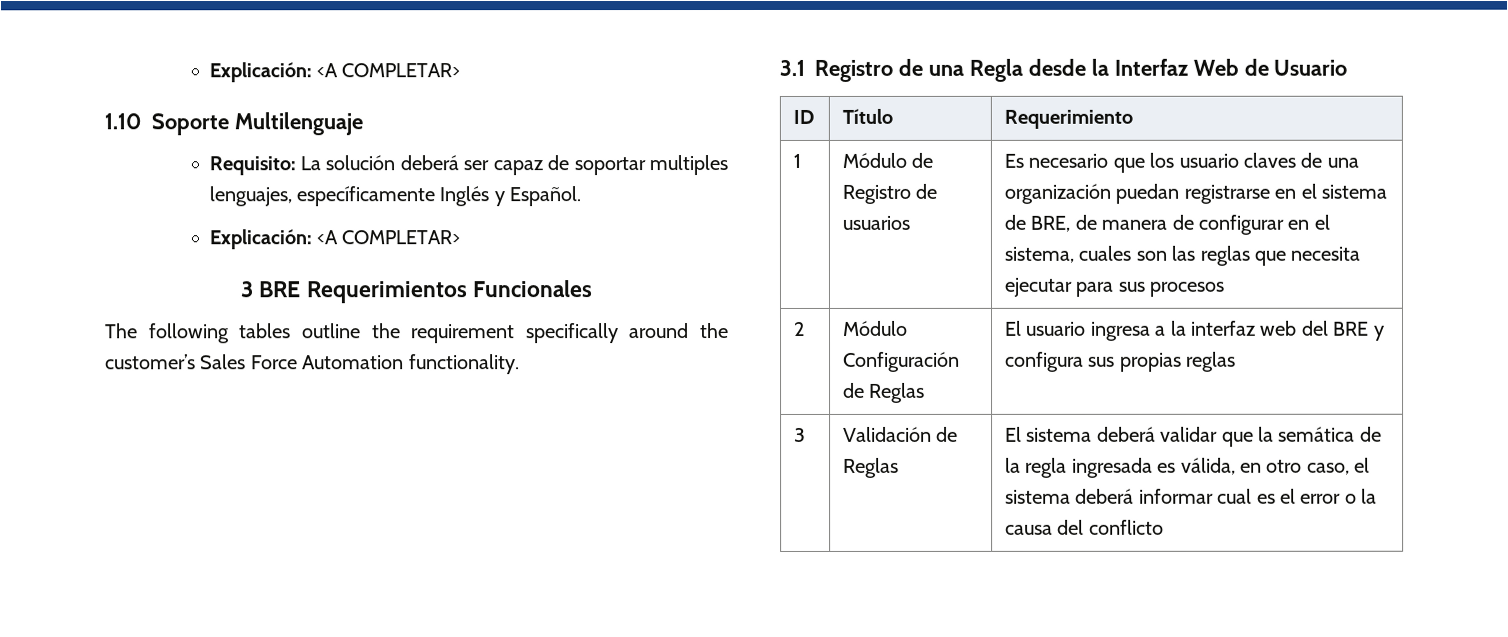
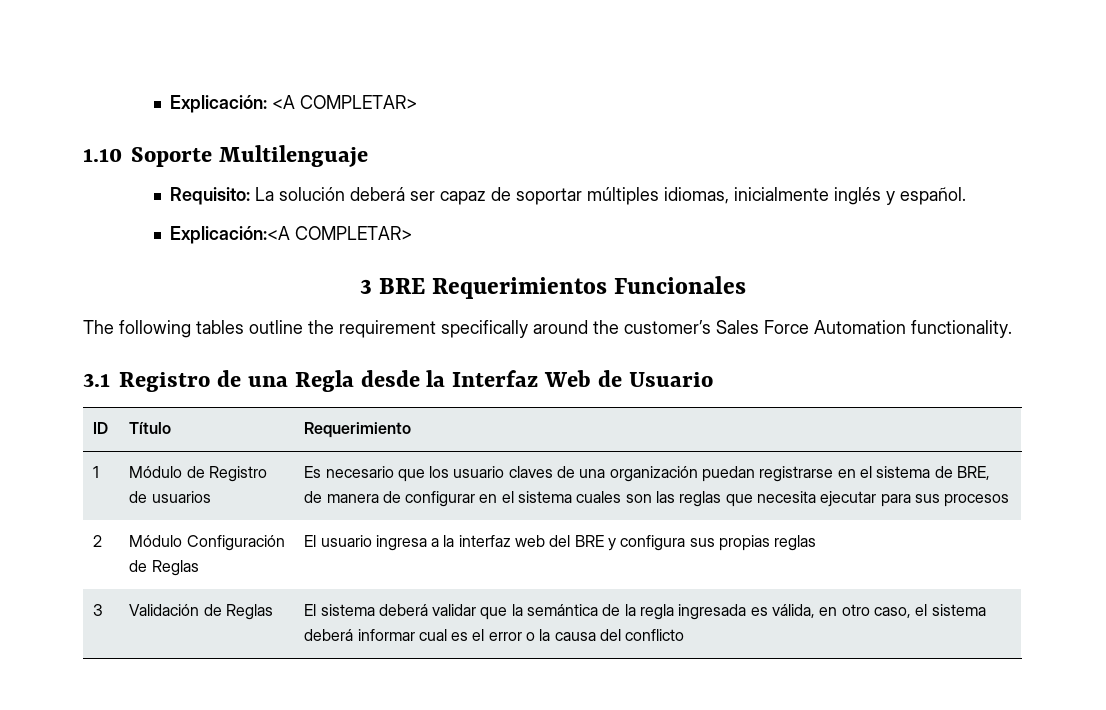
- Requisito: La solución deberá ser capaz de soportar multiples lenguajes, específicamente Inglés y Español.
- Explicación: <A COMPLETAR>
+ Requisito: La solución deberá ser capaz de soportar múltiples idiomas, inicialmente inglés y español.
+ Explicación:<A COMPLETAR>
- 1 | Módulo de Registro de usuarios | Es necesario que los usuario claves de una organización puedan registrarse en el sistema de BRE, de manera de configurar en el sistema, cuales son las reglas que necesita ejecutar para sus procesos
+ 1 | Módulo de Registro de usuarios | Es necesario que los usuario claves de una organización puedan registrarse en el sistema de BRE, de manera de configurar en el sistema cuales son las reglas que necesita ejecutar para sus procesos
- 3 | Validación de Reglas | El sistema deberá validar que la semática de la regla ingresada es válida, en otro caso, el sistema deberá informar cual es el error o la causa del conflicto
+ 3 | Validación de Reglas | El sistema deberá validar que la semántica de la regla ingresada es válida, en otro caso, el sistema deberá informar cual es el error o la causa del conflicto

